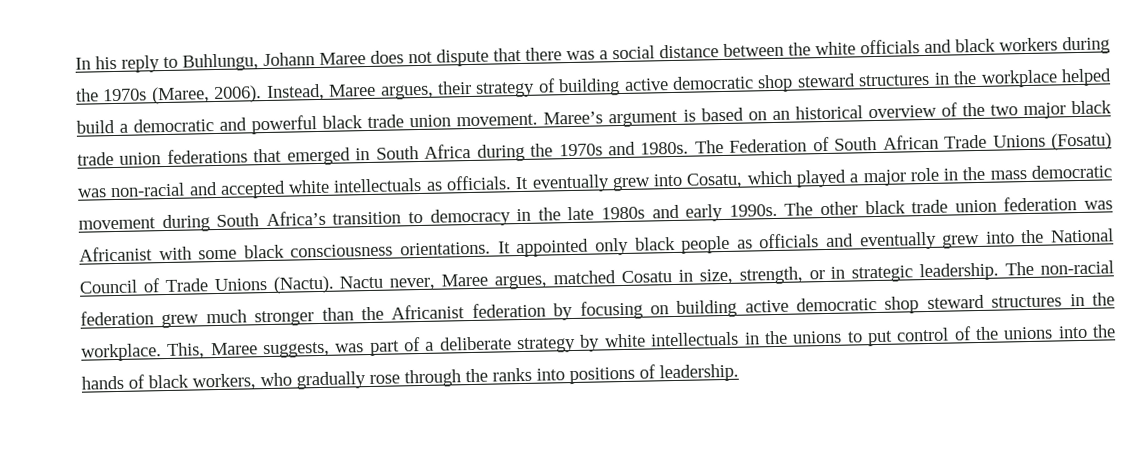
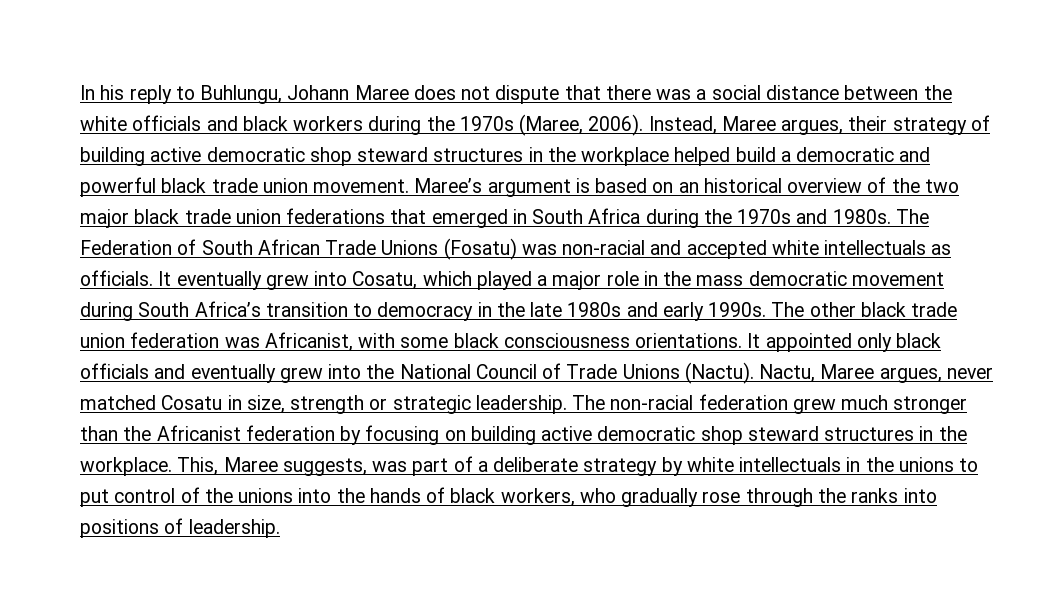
- The other black trade union federation was Africanist with some black consciousness orientations.
+ The other black trade union federation was Africanist, with some black consciousness orientations.
- It appointed only black people as officials and eventually grew into the National Council of Trade Unions (Nactu).
+ It appointed only black officials and eventually grew into the National Council of Trade Unions (Nactu).
- Nactu never, Maree argues, matched Cosatu in size, strength, or in strategic leadership.
+ Nactu, Maree argues, never matched Cosatu in size, strength or strategic leadership.

